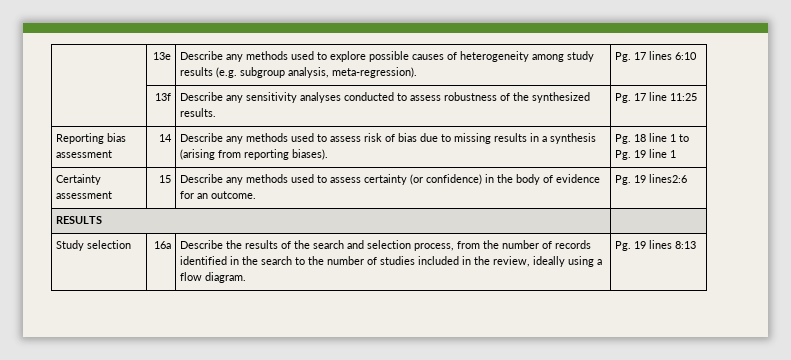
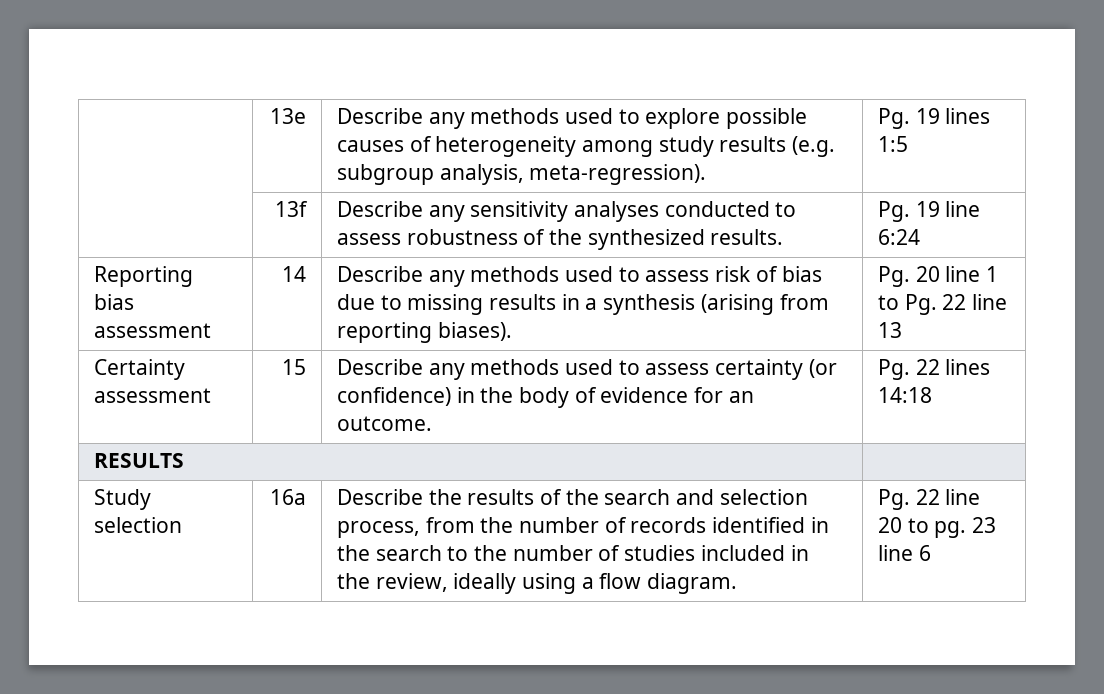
- | 13e | Describe any methods used to explore possible causes of heterogeneity among study results (e.g. subgroup analysis, meta-regression). | Pg. 17 lines 6:10
+ | 13e | Describe any methods used to explore possible causes of heterogeneity among study results (e.g. subgroup analysis, meta-regression). | Pg. 19 lines 1:5
- | 13f | Describe any sensitivity analyses conducted to assess robustness of the synthesized results. | Pg. 17 line 11:25
+ | 13f | Describe any sensitivity analyses conducted to assess robustness of the synthesized results. | Pg. 19 line 6:24
- Reporting bias assessment | 14 | Describe any methods used to assess risk of bias due to missing results in a synthesis (arising from reporting biases). | Pg. 18 line 1 to Pg. 19 line 1
+ Reporting bias assessment | 14 | Describe any methods used to assess risk of bias due to missing results in a synthesis (arising from reporting biases). | Pg. 20 line 1 to Pg. 22 line 13
- Certainty assessment | 15 | Describe any methods used to assess certainty (or confidence) in the body of evidence for an outcome. | Pg. 19 lines2:6
+ Certainty assessment | 15 | Describe any methods used to assess certainty (or confidence) in the body of evidence for an outcome. | Pg. 22 lines 14:18
- Pg. 19 lines 8:13
+ Pg. 22 line 20 to pg. 23 line 6

